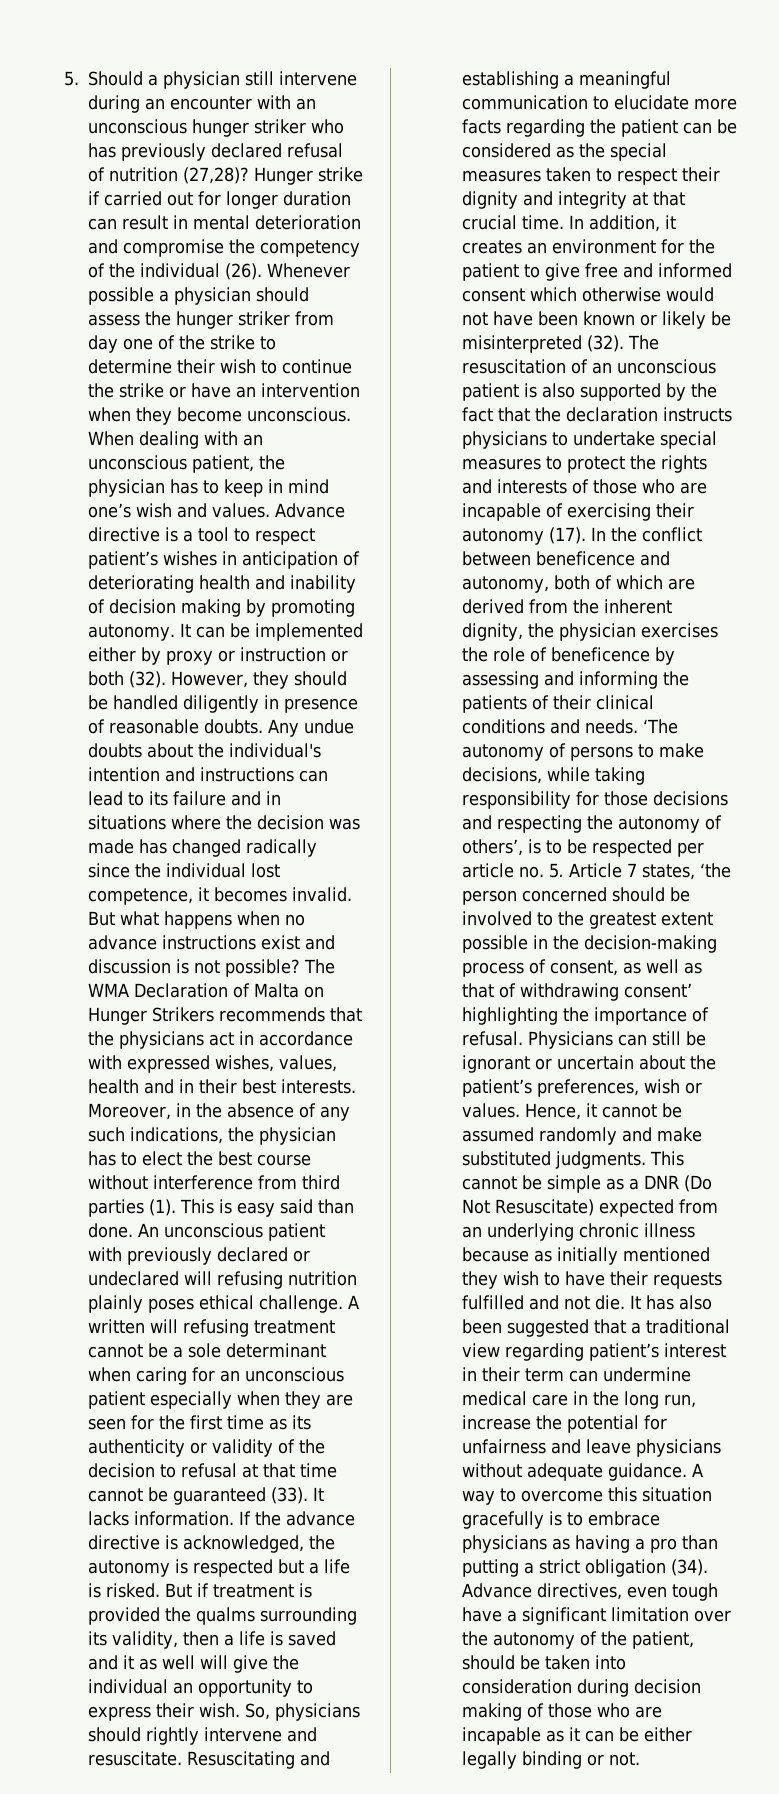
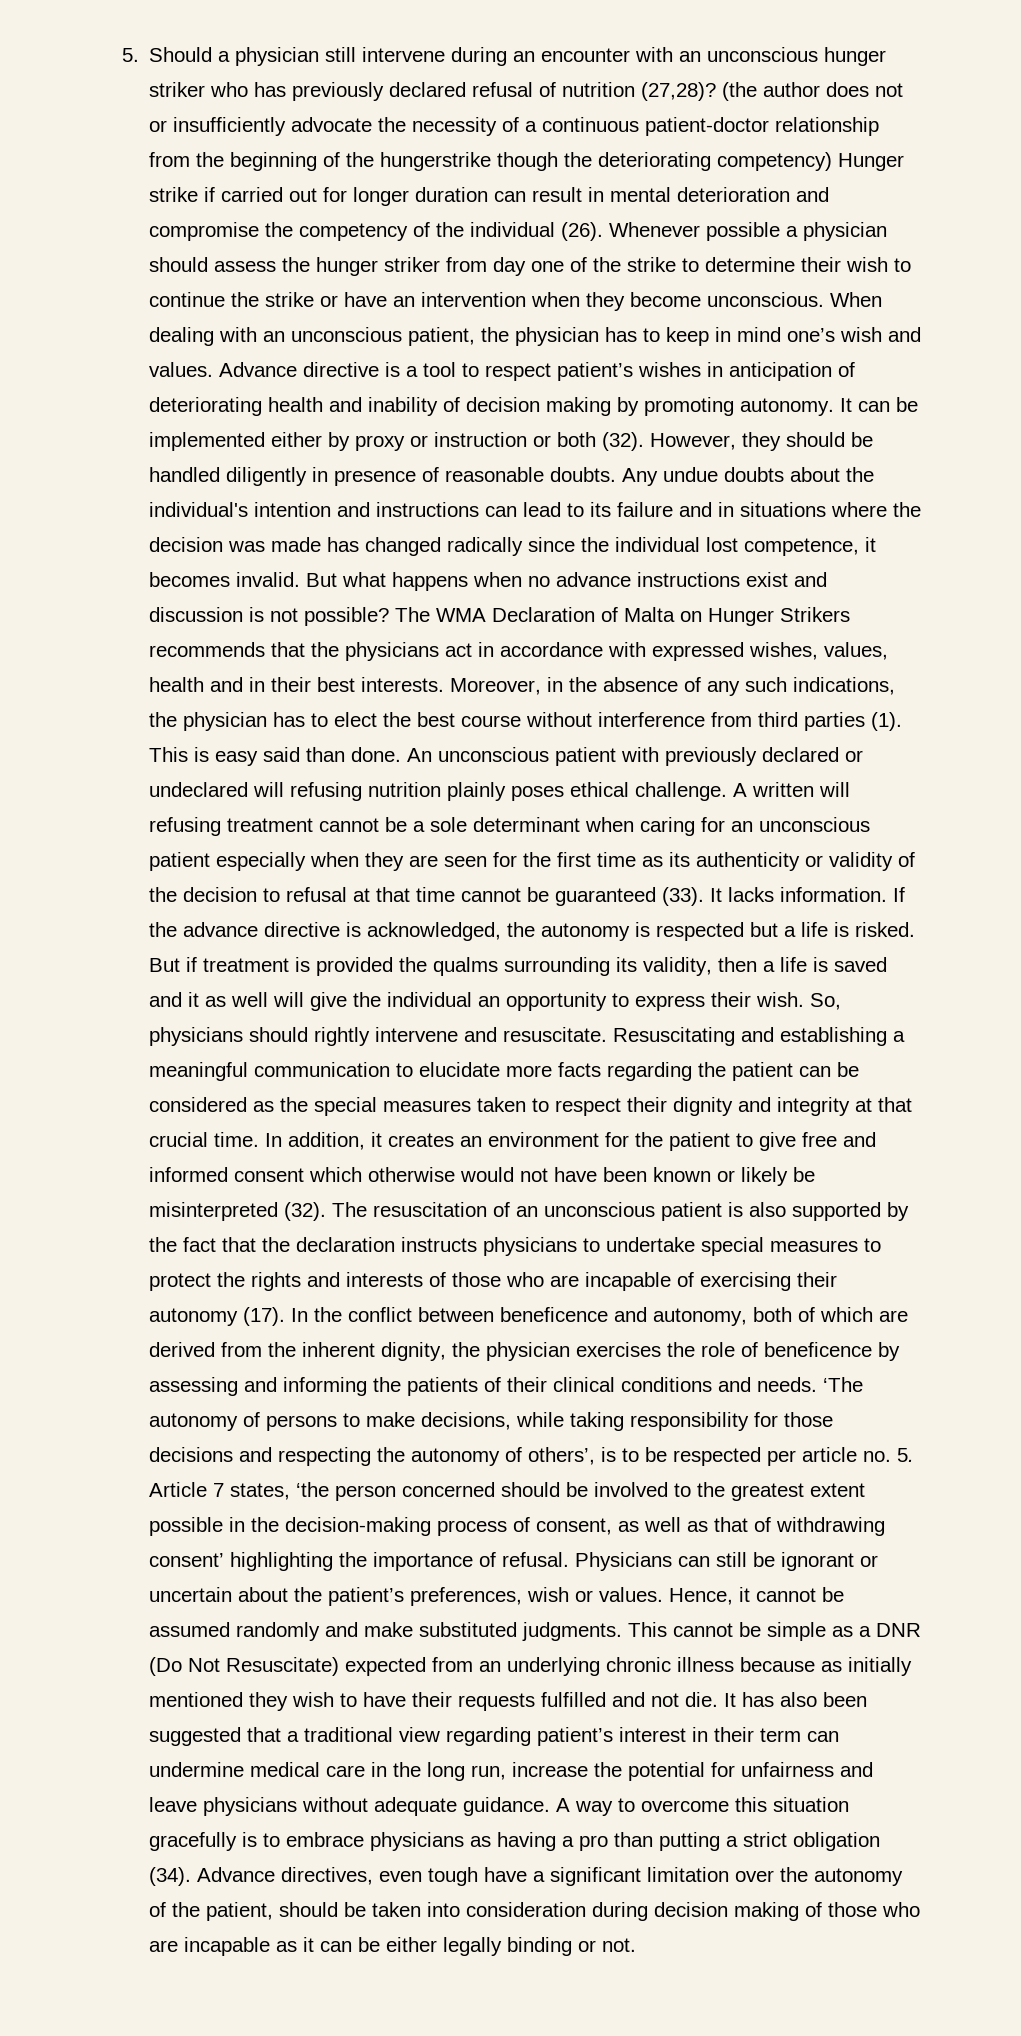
- Hunger strike if carried out for longer duration can result in mental deterioration and compromise the competency of the individual (26).
+ (the author does not or insufficiently advocate the necessity of a continuous patient-doctor relationship from the beginning of the hungerstrike though the deteriorating competency) Hunger strike if carried out for longer duration can result in mental deterioration and compromise the competency of the individual (26).

